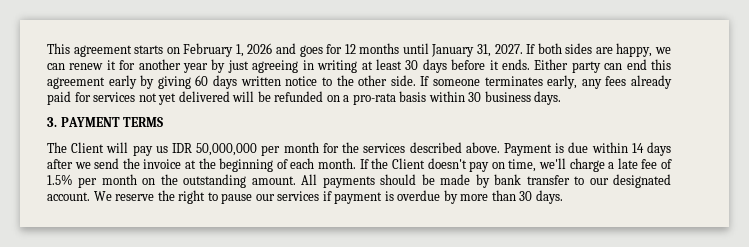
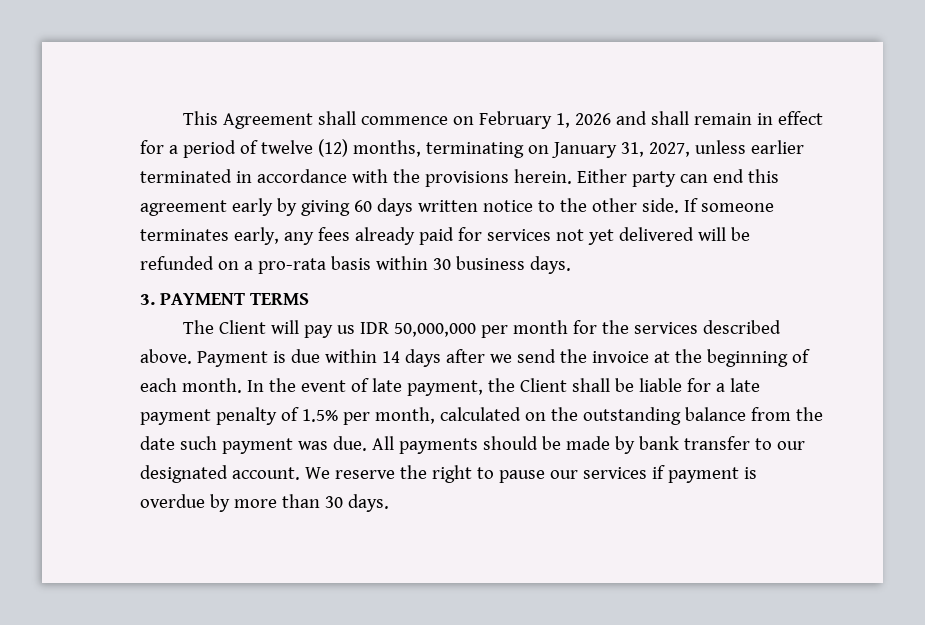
- This agreement starts on February 1, 2026 and goes for 12 months until January 31, 2027. If both sides are happy, we can renew it for another year by just agreeing in writing at least 30 days before it ends.
+ This Agreement shall commence on February 1, 2026 and shall remain in effect for a period of twelve (12) months, terminating on January 31, 2027, unless earlier terminated in accordance with the provisions herein.
- If the Client doesn't pay on time, we'll charge a late fee of 1.5% per month on the outstanding amount.
+ In the event of late payment, the Client shall be liable for a late payment penalty of 1.5% per month, calculated on the outstanding balance from the date such payment was due.

